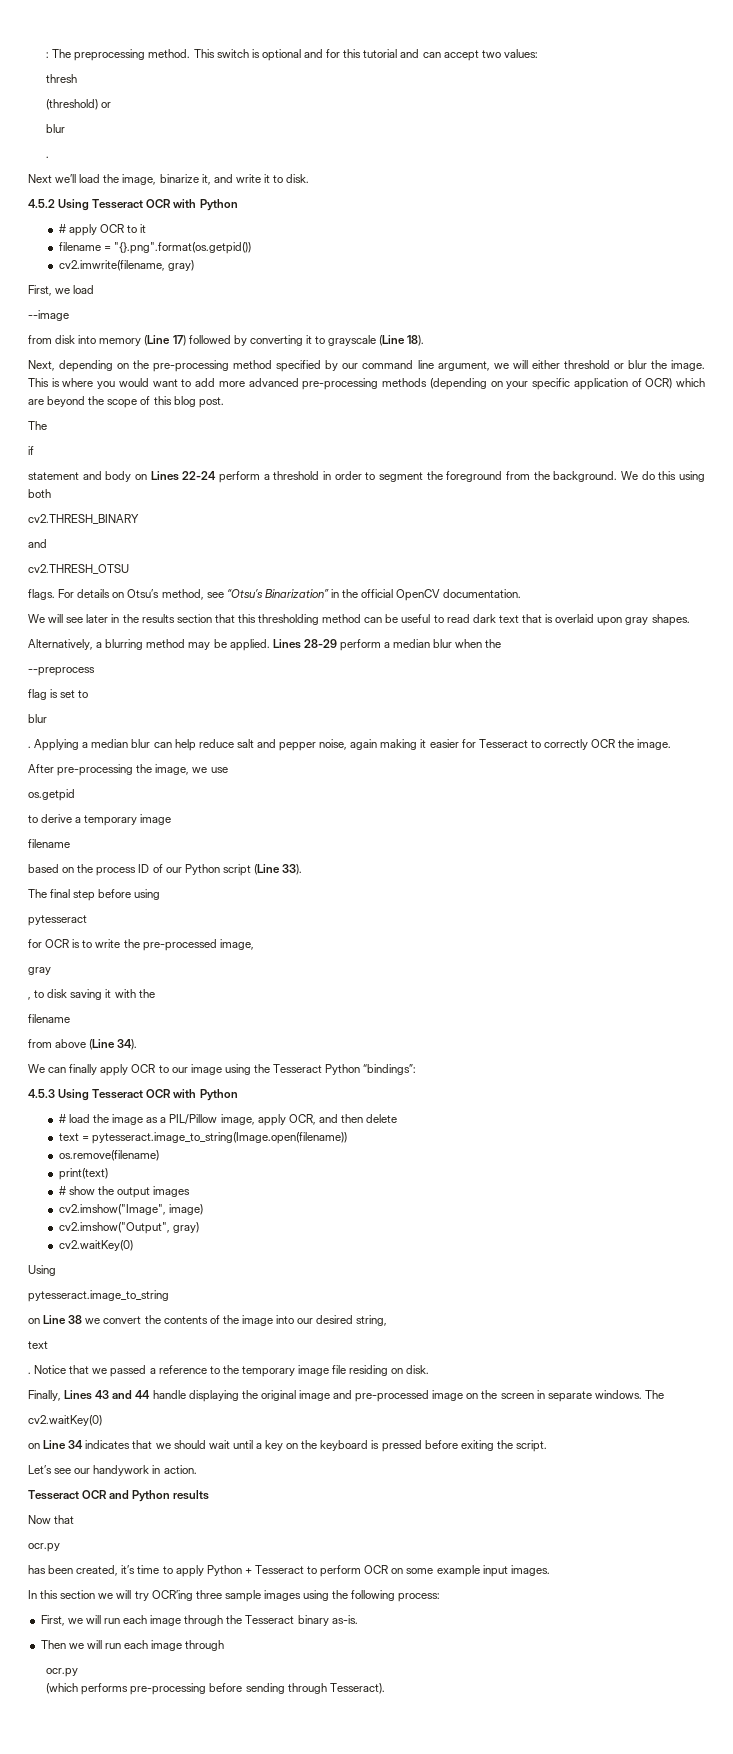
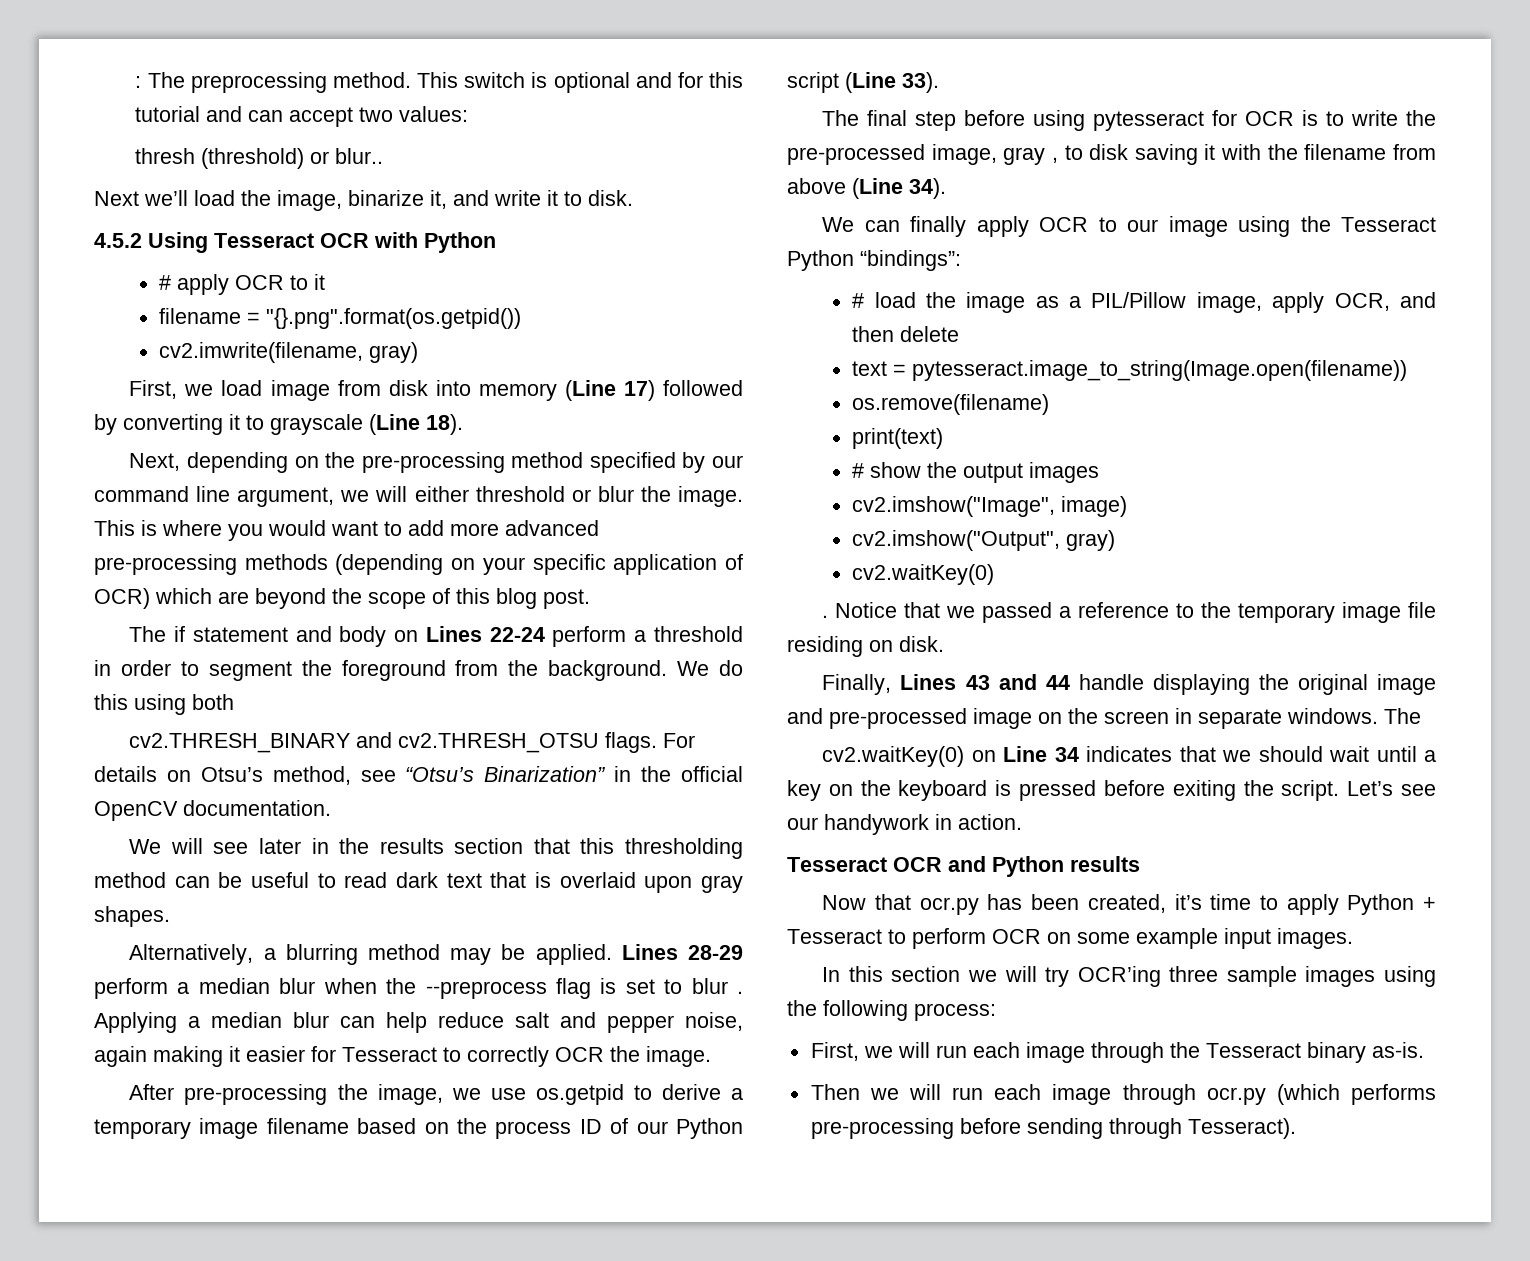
- thresh
- (threshold) or
- blur
- .
+ thresh (threshold) or blur..
- First, we load
- --image
- from disk into memory (Line 17) followed by converting it to grayscale (Line 18).
+ First, we load image from disk into memory (Line 17) followed by converting it to grayscale (Line 18).
  This is where you would want to add more advanced pre-processing methods (depending on your specific application of OCR) which are beyond the scope of this blog post.
- The
- if
- statement and body on Lines 22-24 perform a threshold in order to segment the foreground from the background.
+ The if statement and body on Lines 22-24 perform a threshold in order to segment the foreground from the background.
- cv2.THRESH_BINARY
- and
- cv2.THRESH_OTSU
- flags.
+ cv2.THRESH_BINARY and cv2.THRESH_OTSU flags.
- Lines 28-29 perform a median blur when the
- --preprocess
- flag is set to
- blur
- .
+ Lines 28-29 perform a median blur when the --preprocess flag is set to blur .
- After pre-processing the image, we use
- os.getpid
- to derive a temporary image
- filename
- based on the process ID of our Python script (Line 33).
+ After pre-processing the image, we use os.getpid to derive a temporary image filename based on the process ID of our Python script (Line 33).
- The final step before using
- pytesseract
- for OCR is to write the pre-processed image,
- gray
- , to disk saving it with the
- filename
- from above (Line 34).
+ The final step before using pytesseract for OCR is to write the pre-processed image, gray , to disk saving it with the filename from above (Line 34).
- 4.5.3 Using Tesseract OCR with Python
  cv2.imshow("Output", gray)
  cv2.waitKey(0)
- Using
- pytesseract.image_to_string
- on Line 38 we convert the contents of the image into our desired string,
- text
  Finally, Lines 43 and 44 handle displaying the original image and pre-processed image on the screen in separate windows. The
- cv2.waitKey(0)
- on Line 34 indicates that we should wait until a key on the keyboard is pressed before exiting the script.
- Let’s see our handywork in action.
+ cv2.waitKey(0) on Line 34 indicates that we should wait until a key on the keyboard is pressed before exiting the script. Let’s see our handywork in action.
- Now that
- ocr.py
- has been created, it’s time to apply Python + Tesseract to perform OCR on some example input images.
+ Now that ocr.py has been created, it’s time to apply Python + Tesseract to perform OCR on some example input images.
- Then we will run each image through
- ocr.py
- (which performs pre-processing before sending through Tesseract).
+ Then we will run each image through ocr.py (which performs pre-processing before sending through Tesseract).

